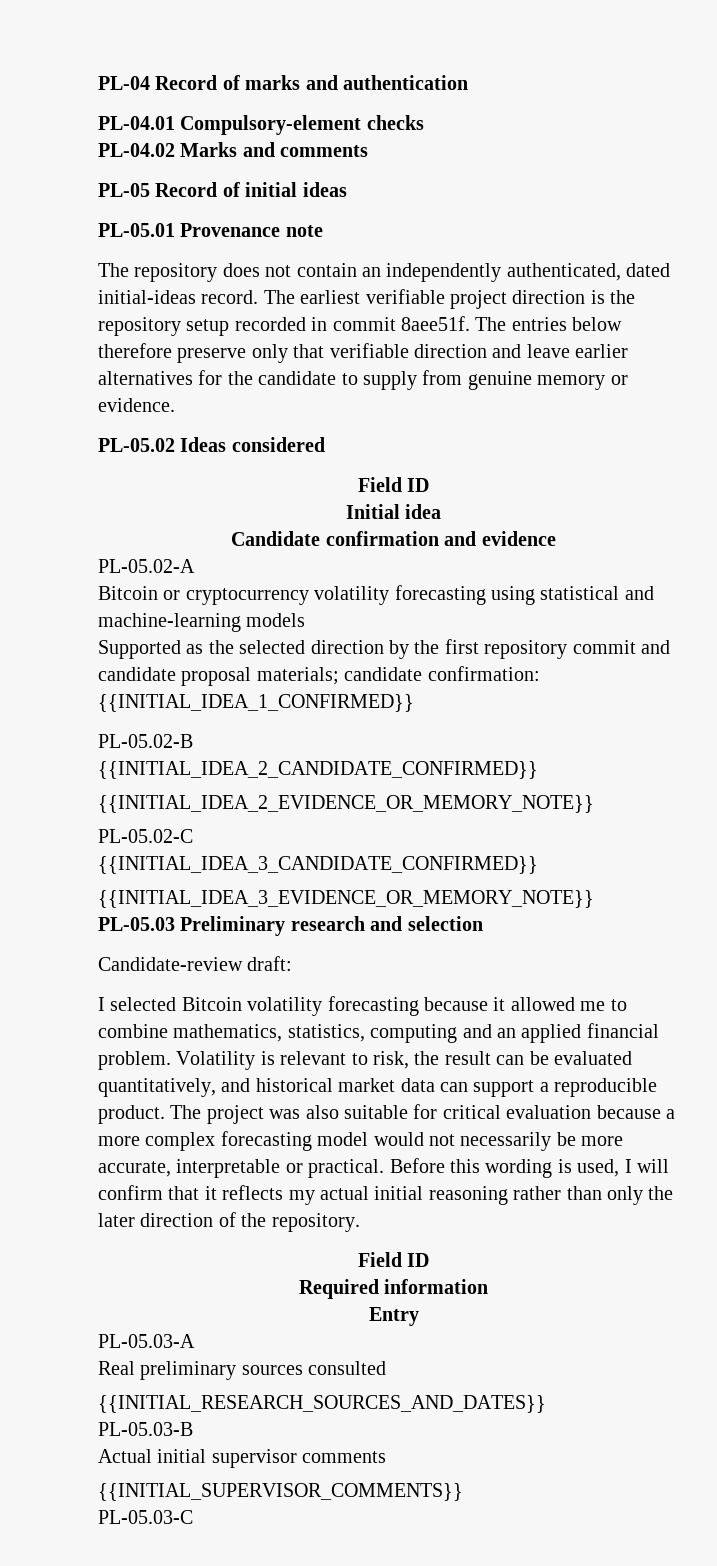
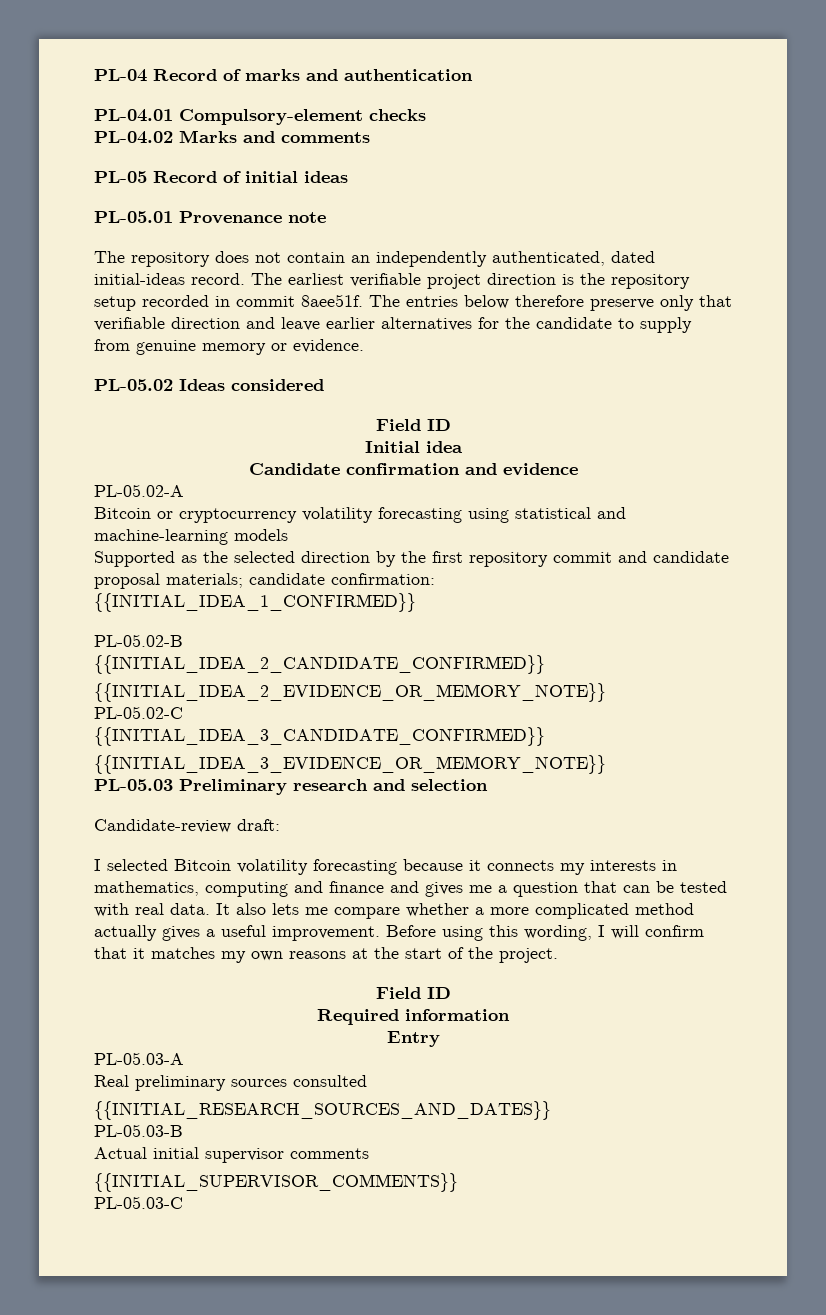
- I selected Bitcoin volatility forecasting because it allowed me to combine mathematics, statistics, computing and an applied financial problem. Volatility is relevant to risk, the result can be evaluated quantitatively, and historical market data can support a reproducible product. The project was also suitable for critical evaluation because a more complex forecasting model would not necessarily be more accurate, interpretable or practical. Before this wording is used, I will confirm that it reflects my actual initial reasoning rather than only the later direction of the repository.
+ I selected Bitcoin volatility forecasting because it connects my interests in mathematics, computing and finance and gives me a question that can be tested with real data. It also lets me compare whether a more complicated method actually gives a useful improvement. Before using this wording, I will confirm that it matches my own reasons at the start of the project.

